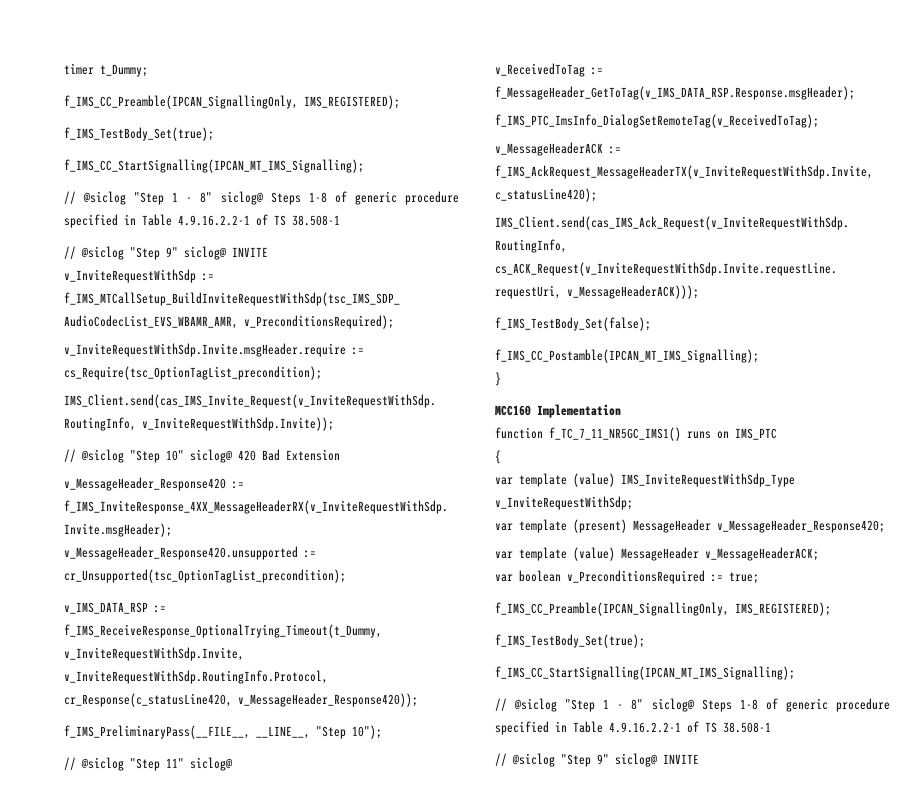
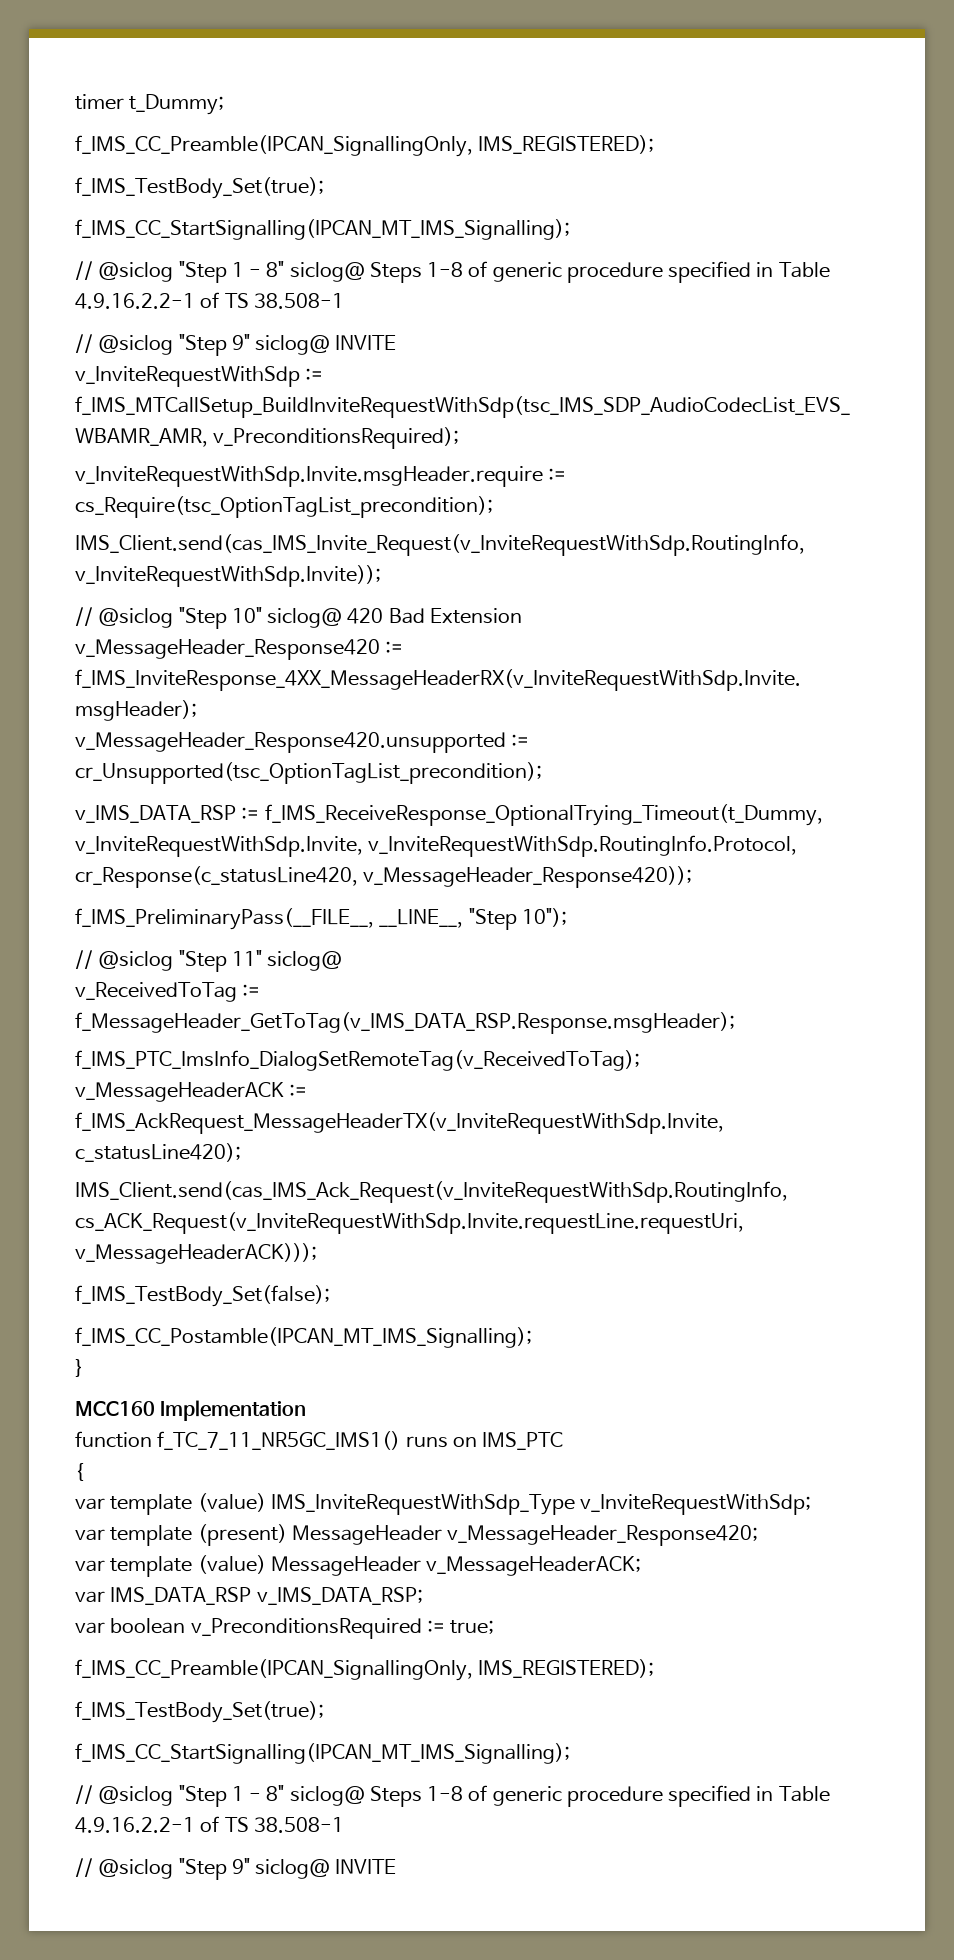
+ var IMS_DATA_RSP v_IMS_DATA_RSP;

